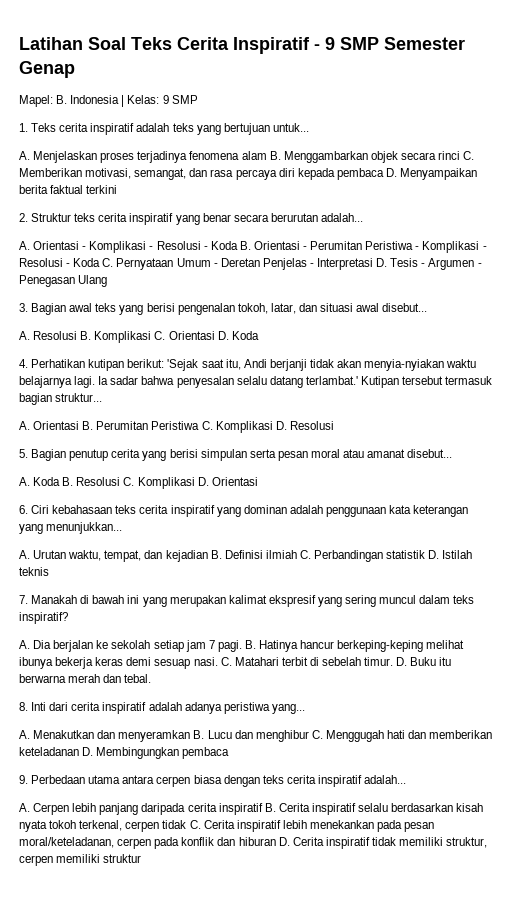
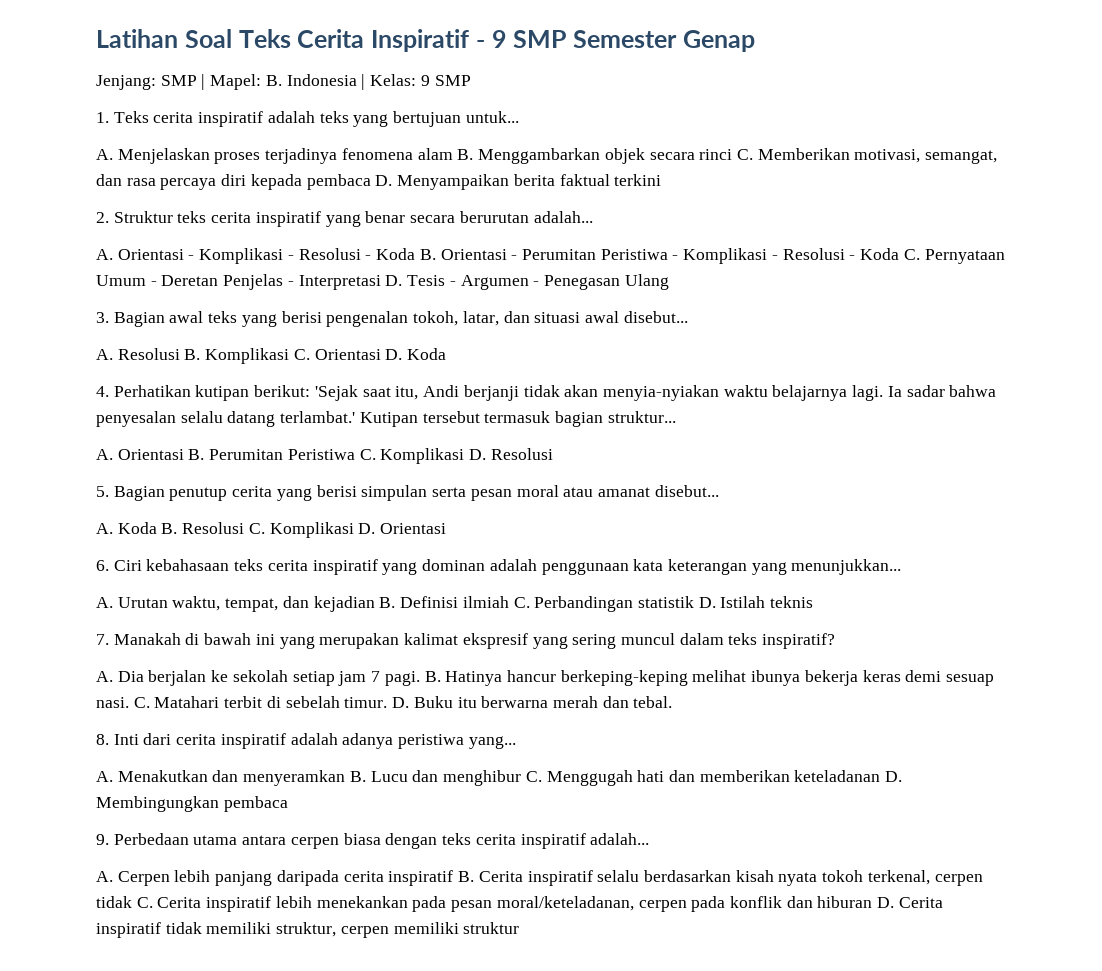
- Mapel: B. Indonesia | Kelas: 9 SMP
+ Jenjang: SMP | Mapel: B. Indonesia | Kelas: 9 SMP

